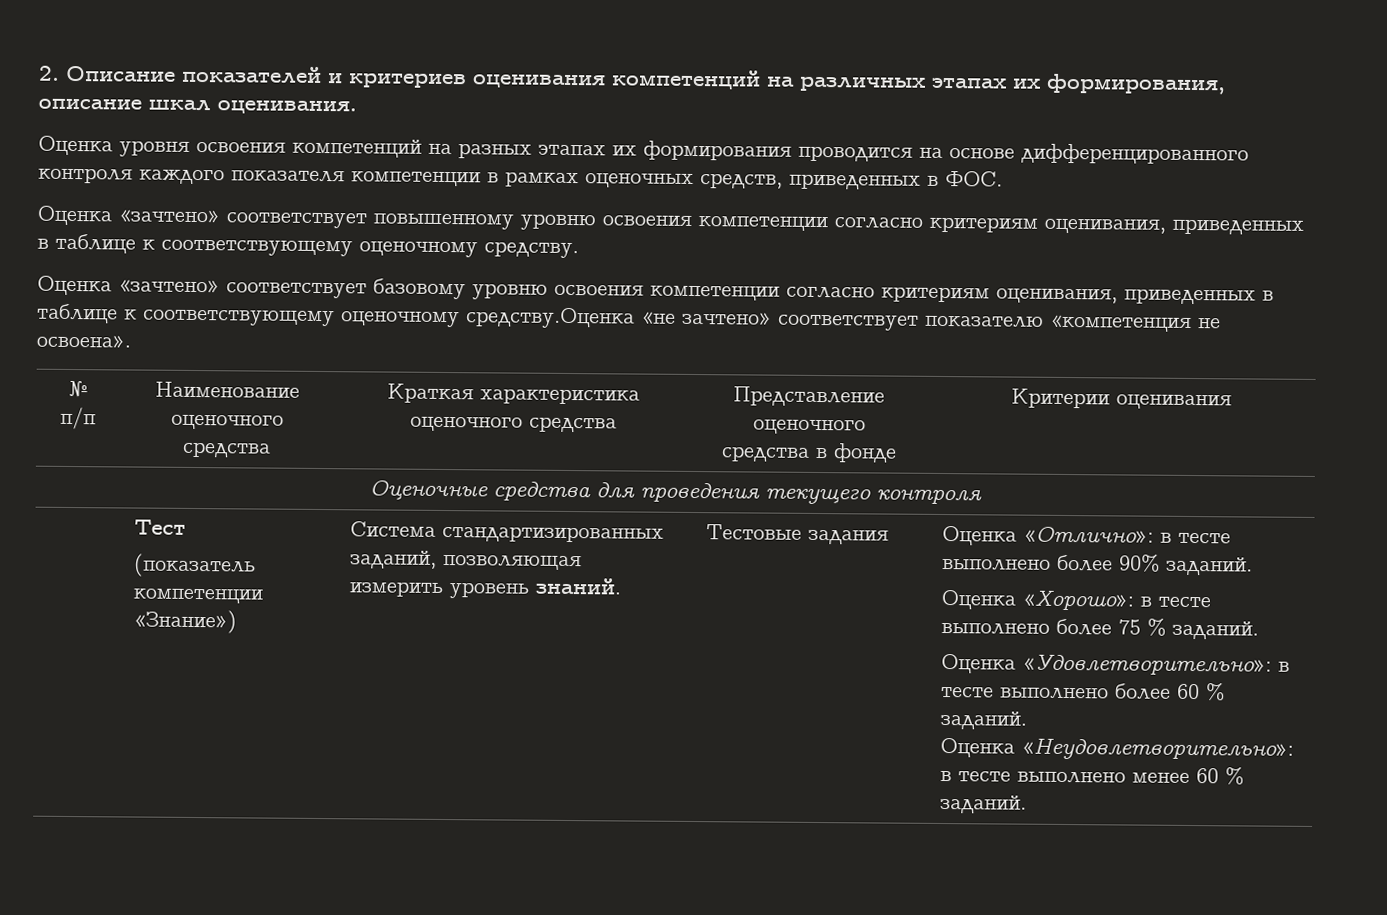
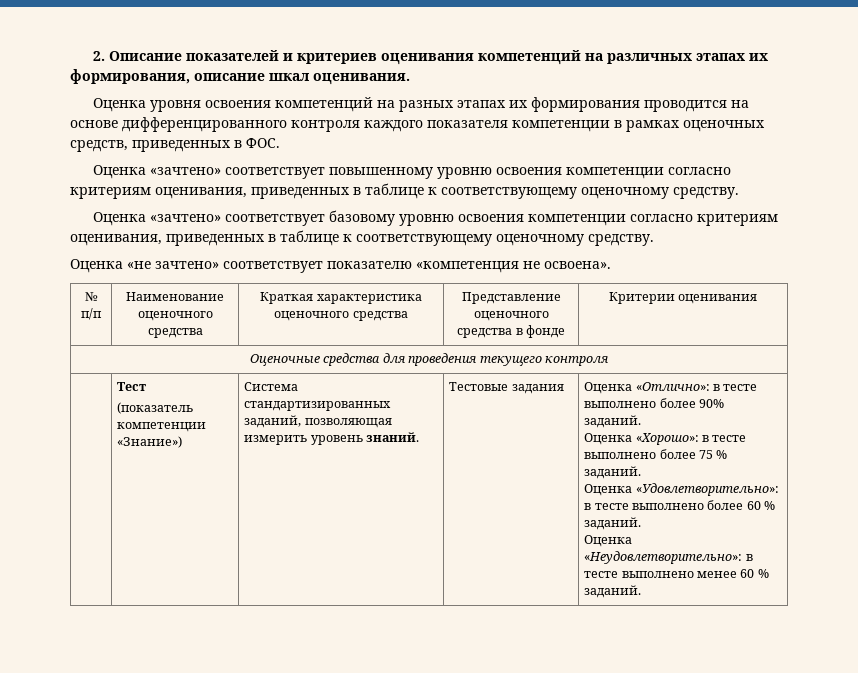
- Оценка «зачтено» соответствует базовому уровню освоения компетенции согласно критериям оценивания, приведенных в таблице к соответствующему оценочному средству.Оценка «не зачтено» соответствует показателю «компетенция не освоена».
+ Оценка «зачтено» соответствует базовому уровню освоения компетенции согласно критериям оценивания, приведенных в таблице к соответствующему оценочному средству.
+ Оценка «не зачтено» соответствует показателю «компетенция не освоена».

